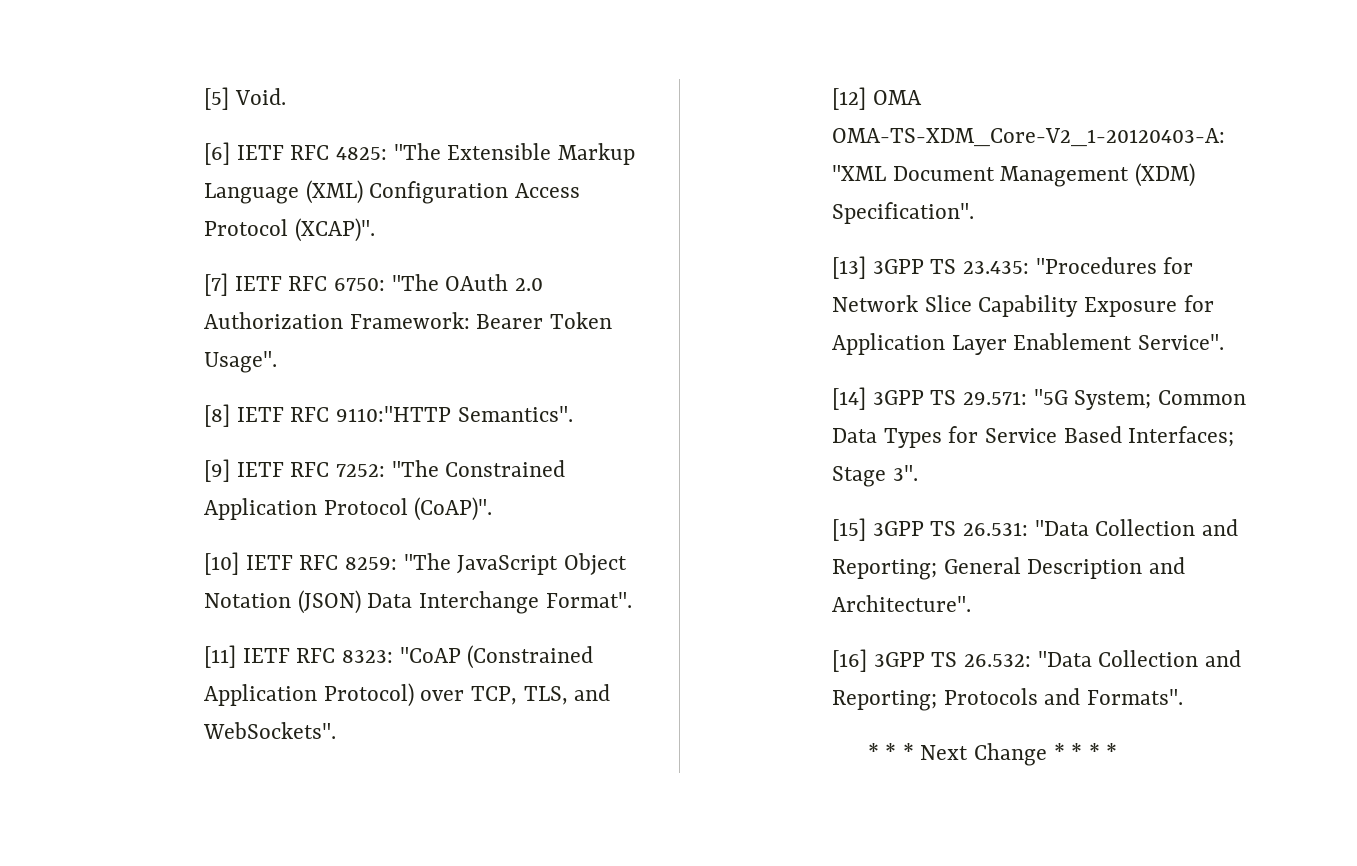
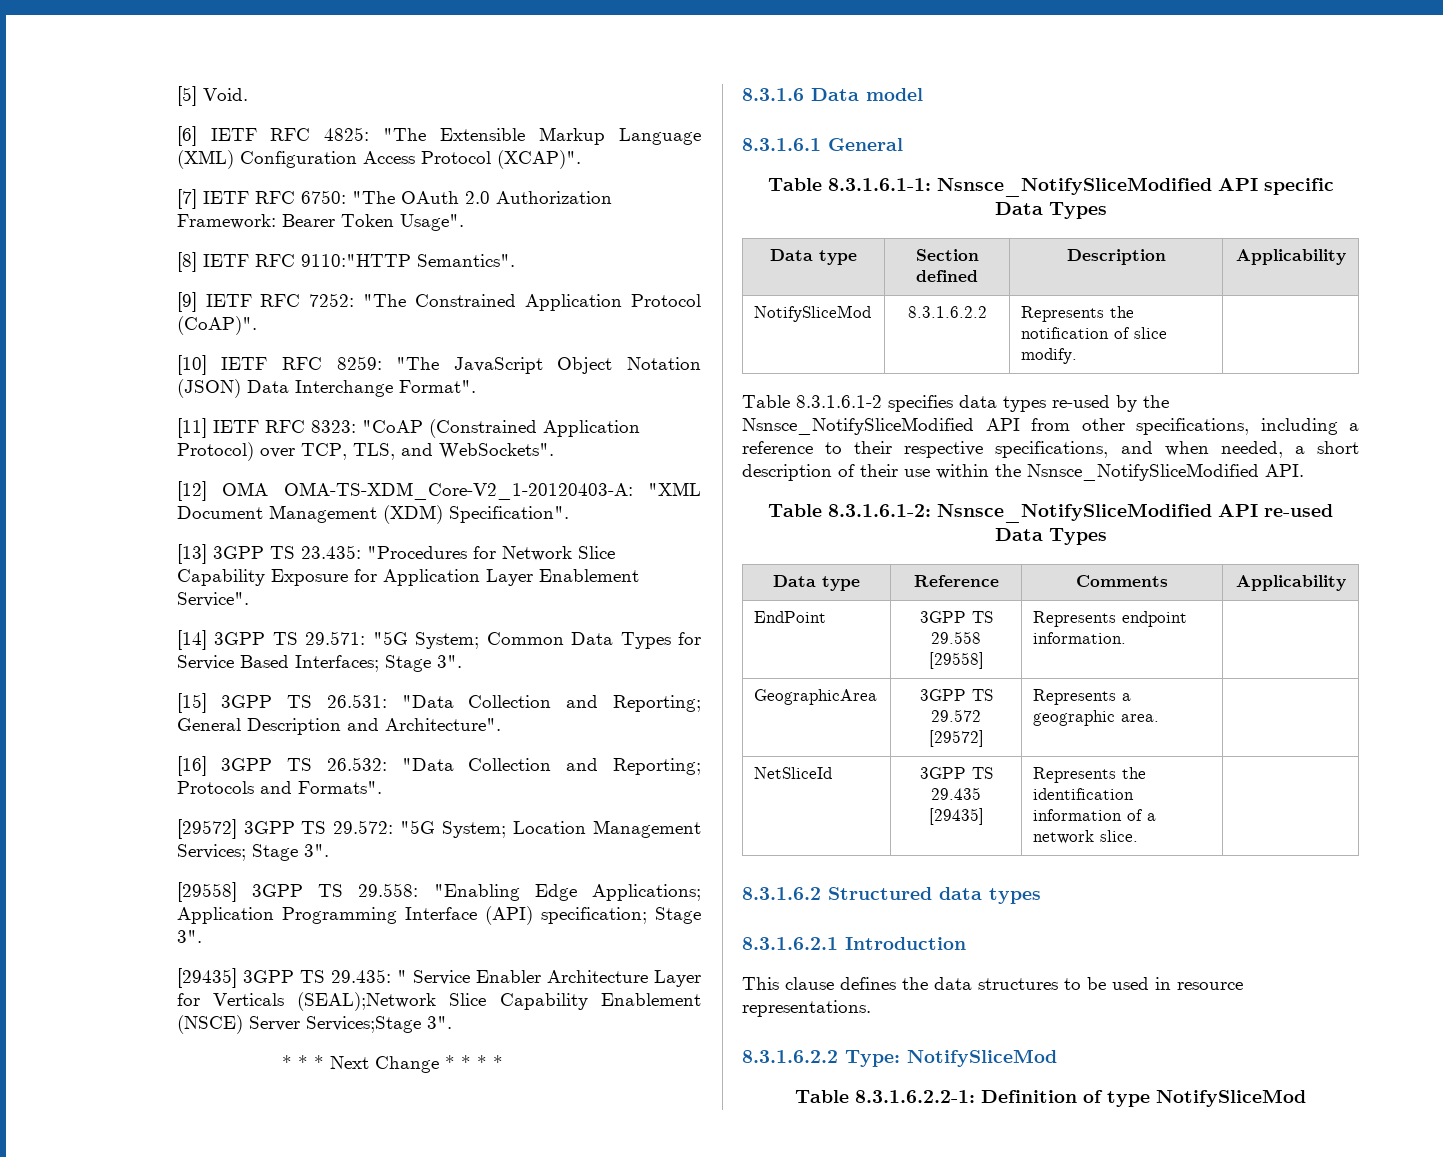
+ [29572] 3GPP TS 29.572: "5G System; Location Management Services; Stage 3".
+ [29558] 3GPP TS 29.558: "Enabling Edge Applications; Application Programming Interface (API) specification; Stage 3".
+ [29435] 3GPP TS 29.435: " Service Enabler Architecture Layer for Verticals (SEAL);Network Slice Capability Enablement (NSCE) Server Services;Stage 3".
+ 8.3.1.6 Data model
+ 8.3.1.6.1 General
+ Table 8.3.1.6.1-1: Nsnsce_NotifySliceModified API specific Data Types
+ Data type | Section defined | Description | Applicability
+ NotifySliceMod | 8.3.1.6.2.2 | Represents the notification of slice modify. |
+ Table 8.3.1.6.1-2 specifies data types re-used by the Nsnsce_NotifySliceModified API from other specifications, including a reference to their respective specifications, and when needed, a short description of their use within the Nsnsce_NotifySliceModified API.
+ Table 8.3.1.6.1-2: Nsnsce_NotifySliceModified API re-used Data Types
+ Data type | Reference | Comments | Applicability
+ EndPoint | 3GPP TS 29.558 [29558] | Represents endpoint information. |
+ GeographicArea | 3GPP TS 29.572 [29572] | Represents a geographic area. |
+ NetSliceId | 3GPP TS 29.435 [29435] | Represents the identification information of a network slice. |
+ 8.3.1.6.2 Structured data types
+ 8.3.1.6.2.1 Introduction
+ This clause defines the data structures to be used in resource representations.
+ 8.3.1.6.2.2 Type: NotifySliceMod
+ Table 8.3.1.6.2.2-1: Definition of type NotifySliceMod

